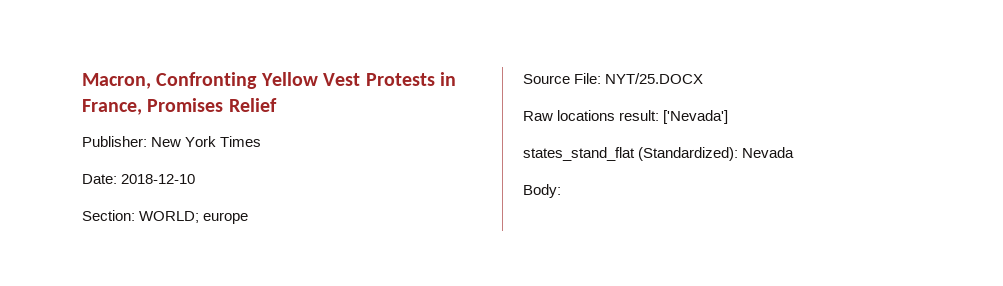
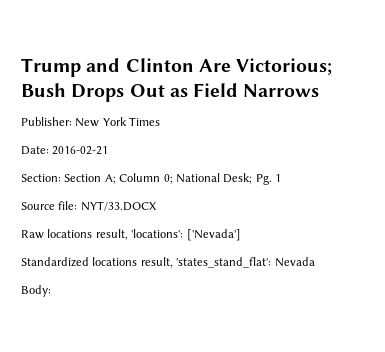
- Macron, Confronting Yellow Vest Protests in France, Promises Relief
+ Trump and Clinton Are Victorious; Bush Drops Out as Field Narrows
- Date: 2018-12-10
+ Date: 2016-02-21
- Section: WORLD; europe
+ Section: Section A; Column 0; National Desk; Pg. 1
- Source File: NYT/25.DOCX
+ Source file: NYT/33.DOCX
- Raw locations result: ['Nevada']
+ Raw locations result, 'locations': ['Nevada']
- states_stand_flat (Standardized): Nevada
+ Standardized locations result, 'states_stand_flat': Nevada

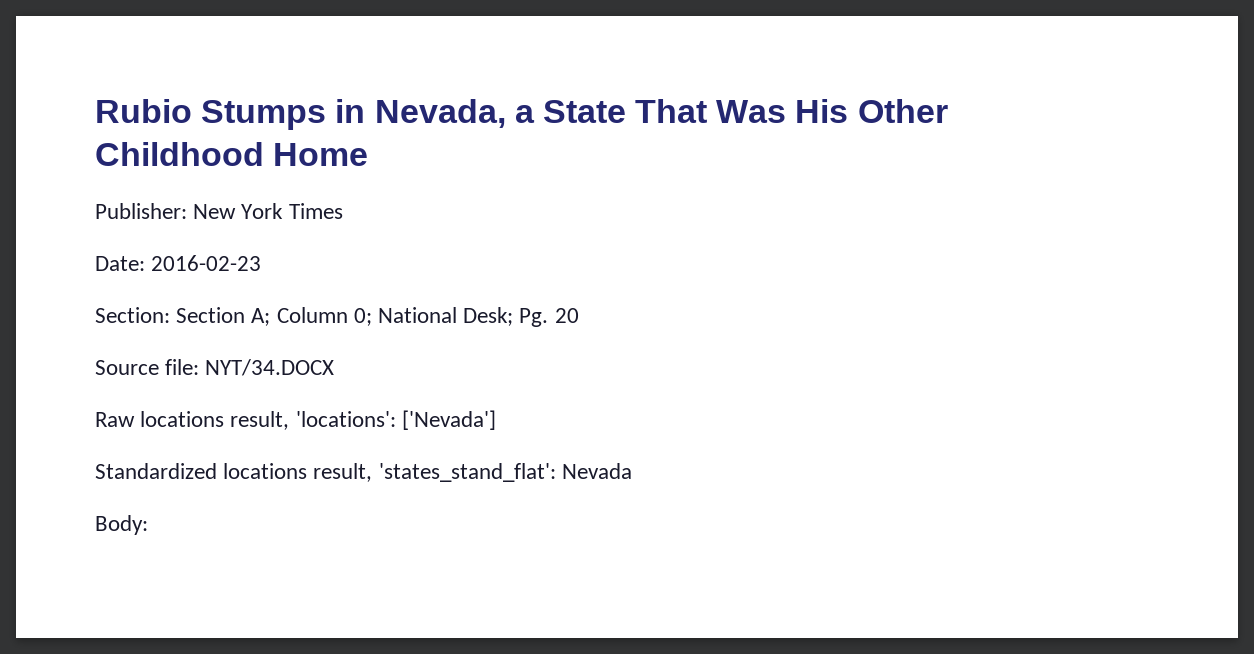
- Trump and Clinton Are Victorious; Bush Drops Out as Field Narrows
+ Rubio Stumps in Nevada, a State That Was His Other Childhood Home
- Date: 2016-02-21
+ Date: 2016-02-23
- Section: Section A; Column 0; National Desk; Pg. 1
+ Section: Section A; Column 0; National Desk; Pg. 20
- Source file: NYT/33.DOCX
+ Source file: NYT/34.DOCX

